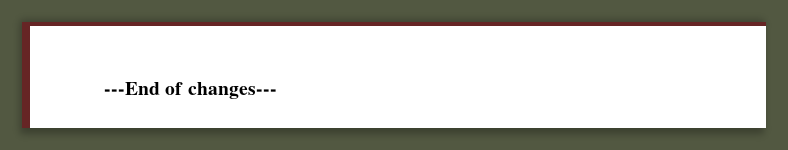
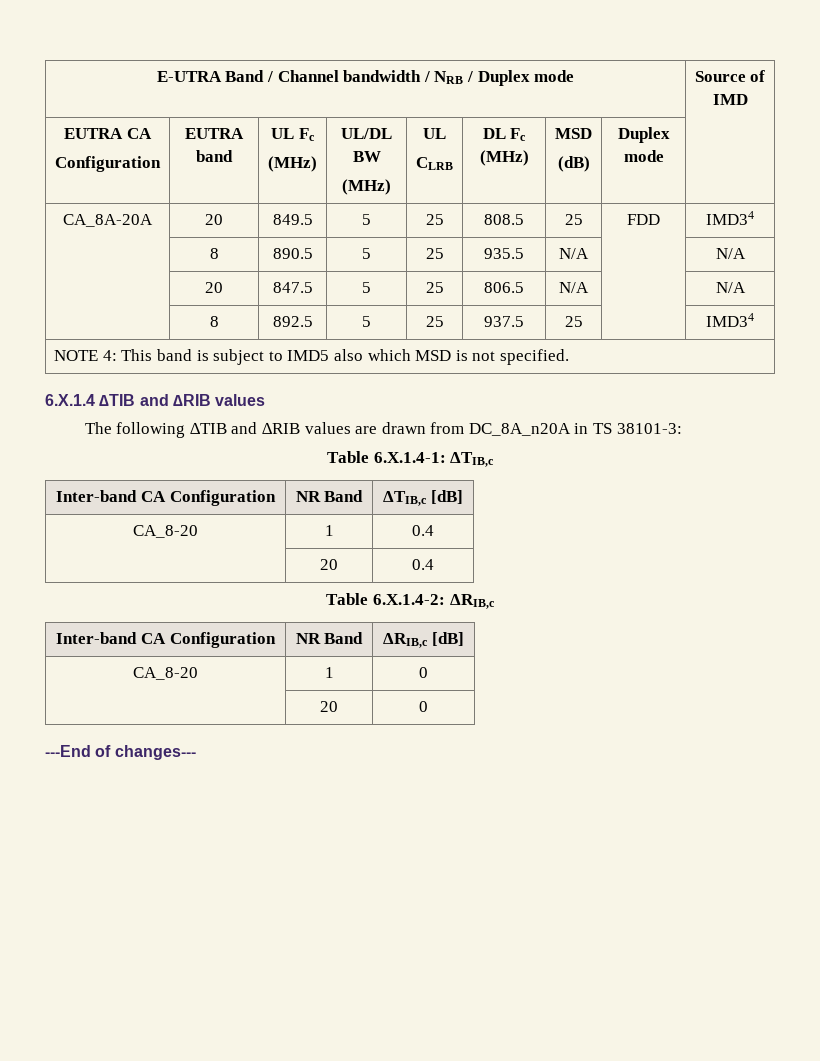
+ E-UTRA Band / Channel bandwidth / NRB / Duplex mode | Source of IMD
+ EUTRA CA
+ Configuration | EUTRA band | UL Fc
+ (MHz) | UL/DL BW
+ (MHz) | UL
+ CLRB | DL Fc (MHz) | MSD
+ (dB) | Duplex mode |
+ CA_8A-20A | 20 | 849.5 | 5 | 25 | 808.5 | 25 | FDD | IMD34
+ | 8 | 890.5 | 5 | 25 | 935.5 | N/A | | N/A
+ | 20 | 847.5 | 5 | 25 | 806.5 | N/A | | N/A
+ | 8 | 892.5 | 5 | 25 | 937.5 | 25 | | IMD34
+ NOTE 4: This band is subject to IMD5 also which MSD is not specified.
+ 6.X.1.4 ∆TIB and ∆RIB values
+ The following ∆TIB and ∆RIB values are drawn from DC_8A_n20A in TS 38101-3:
+ Table 6.X.1.4-1: ΔTIB,c
+ Inter-band CA Configuration | NR Band | ΔTIB,c [dB]
+ CA_8-20 | 1 | 0.4
+ | 20 | 0.4
+ Table 6.X.1.4-2: ΔRIB,c
+ Inter-band CA Configuration | NR Band | ΔRIB,c [dB]
+ CA_8-20 | 1 | 0
+ | 20 | 0

